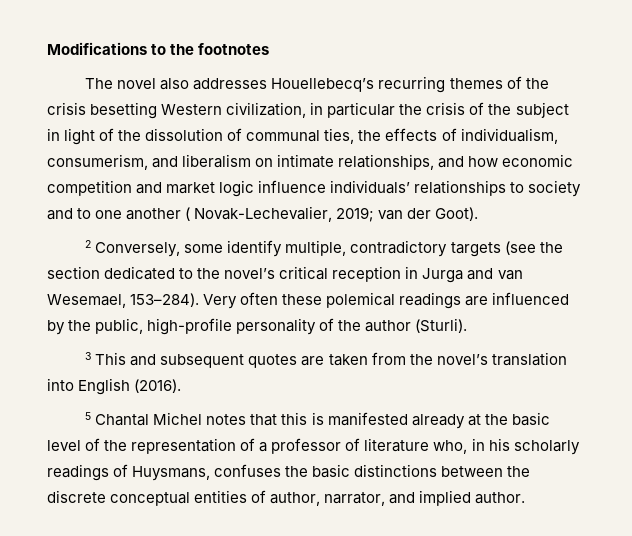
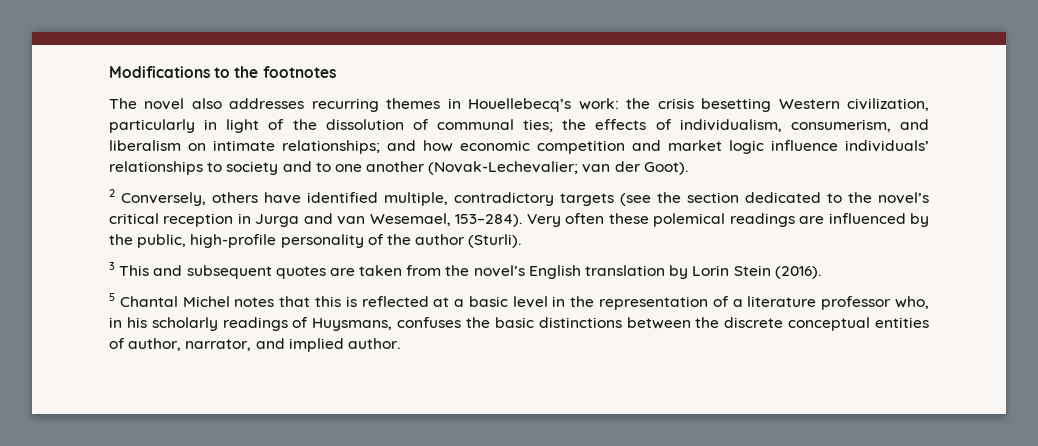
- The novel also addresses Houellebecq’s recurring themes of the crisis besetting Western civilization, in particular the crisis of the subject in light of the dissolution of communal ties, the effects of individualism, consumerism, and liberalism on intimate relationships, and how economic competition and market logic influence individuals’ relationships to society and to one another ( Novak-Lechevalier, 2019; van der Goot).
+ The novel also addresses recurring themes in Houellebecq’s work: the crisis besetting Western civilization, particularly in light of the dissolution of communal ties; the effects of individualism, consumerism, and liberalism on intimate relationships; and how economic competition and market logic influence individuals’ relationships to society and to one another (Novak-Lechevalier; van der Goot).
- 2 Conversely, some identify multiple, contradictory targets (see the section dedicated to the novel’s critical reception in Jurga and van Wesemael, 153–284).
+ 2 Conversely, others have identified multiple, contradictory targets (see the section dedicated to the novel’s critical reception in Jurga and van Wesemael, 153–284).
- 3 This and subsequent quotes are taken from the novel’s translation into English (2016).
+ 3 This and subsequent quotes are taken from the novel’s English translation by Lorin Stein (2016).
- 5 Chantal Michel notes that this is manifested already at the basic level of the representation of a professor of literature who, in his scholarly readings of Huysmans, confuses the basic distinctions between the discrete conceptual entities of author, narrator, and implied author.
+ 5 Chantal Michel notes that this is reflected at a basic level in the representation of a literature professor who, in his scholarly readings of Huysmans, confuses the basic distinctions between the discrete conceptual entities of author, narrator, and implied author.

